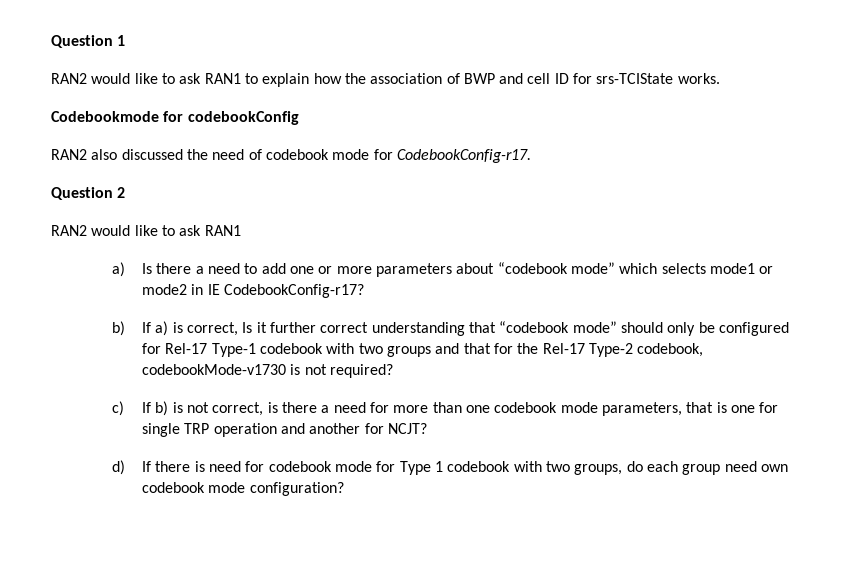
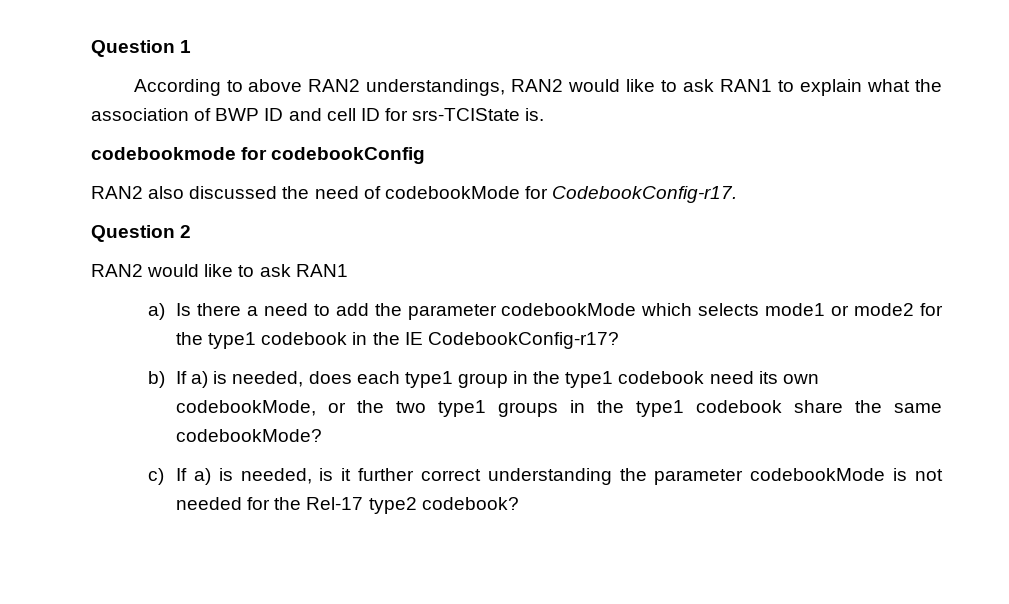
- RAN2 would like to ask RAN1 to explain how the association of BWP and cell ID for srs-TCIState works.
- Codebookmode for codebookConfig
+ According to above RAN2 understandings, RAN2 would like to ask RAN1 to explain what the association of BWP ID and cell ID for srs-TCIState is.
+ codebookmode for codebookConfig
- RAN2 also discussed the need of codebook mode for CodebookConfig-r17.
+ RAN2 also discussed the need of codebookMode for CodebookConfig-r17.
- a) Is there a need to add one or more parameters about “codebook mode” which selects mode1 or mode2 in IE CodebookConfig-r17?
+ a) Is there a need to add the parameter codebookMode which selects mode1 or mode2 for the type1 codebook in the IE CodebookConfig-r17?
- b) If a) is correct, Is it further correct understanding that “codebook mode” should only be configured for Rel-17 Type-1 codebook with two groups and that for the Rel-17 Type-2 codebook, codebookMode-v1730 is not required?
- c) If b) is not correct, is there a need for more than one codebook mode parameters, that is one for single TRP operation and another for NCJT?
- d) If there is need for codebook mode for Type 1 codebook with two groups, do each group need own codebook mode configuration?
+ b) If a) is needed, does each type1 group in the type1 codebook need its own codebookMode, or the two type1 groups in the type1 codebook share the same codebookMode?
+ c) If a) is needed, is it further correct understanding the parameter codebookMode is not needed for the Rel-17 type2 codebook?

